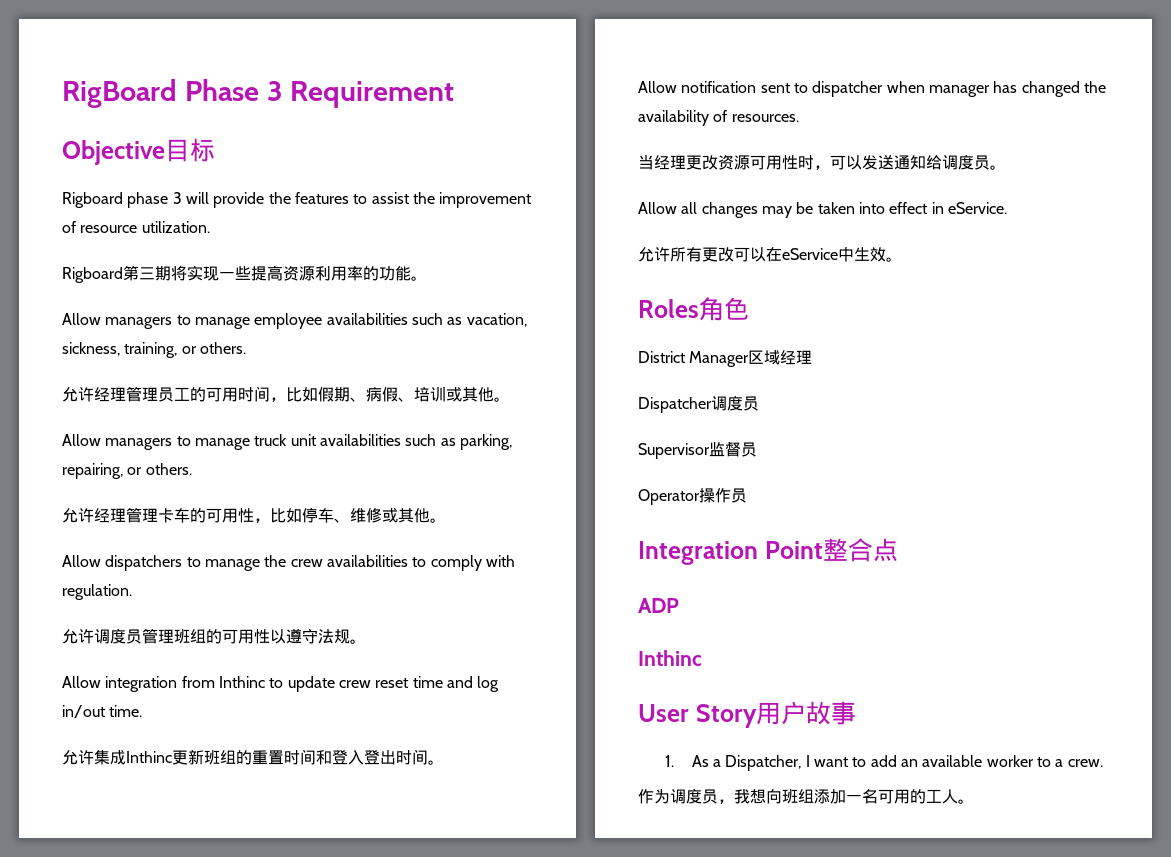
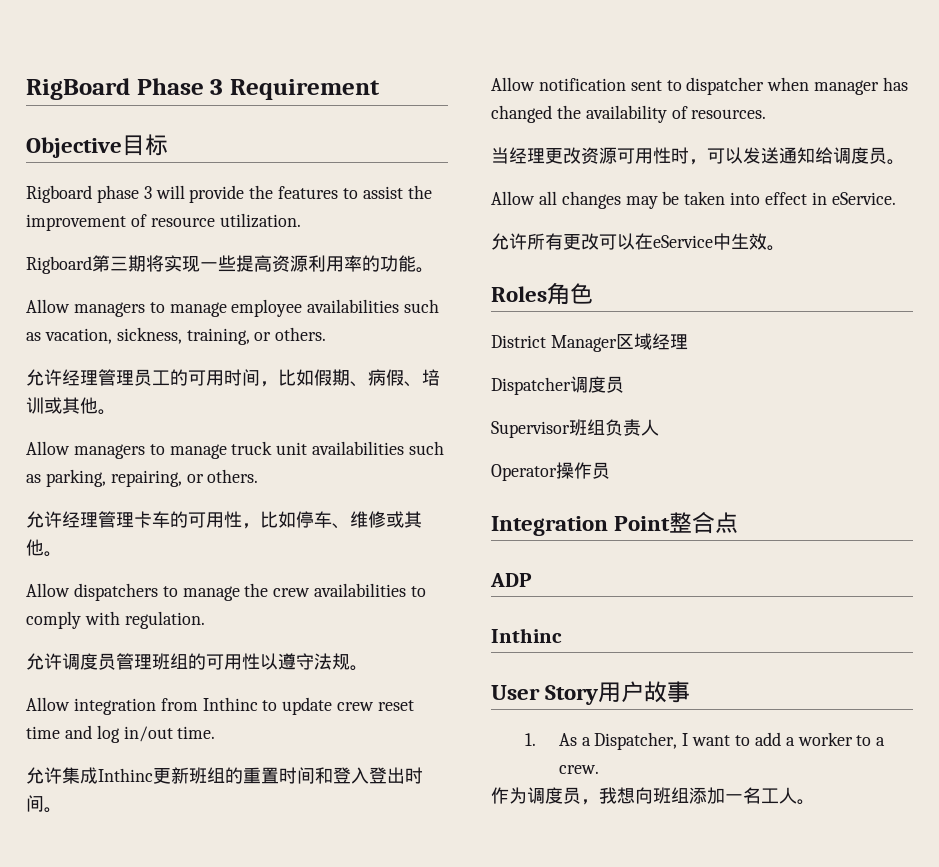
- Supervisor监督员
+ Supervisor班组负责人
- 1. As a Dispatcher, I want to add an available worker to a crew.
+ 1. As a Dispatcher, I want to add a worker to a crew.
- 作为调度员，我想向班组添加一名可用的工人。
+ 作为调度员，我想向班组添加一名工人。

